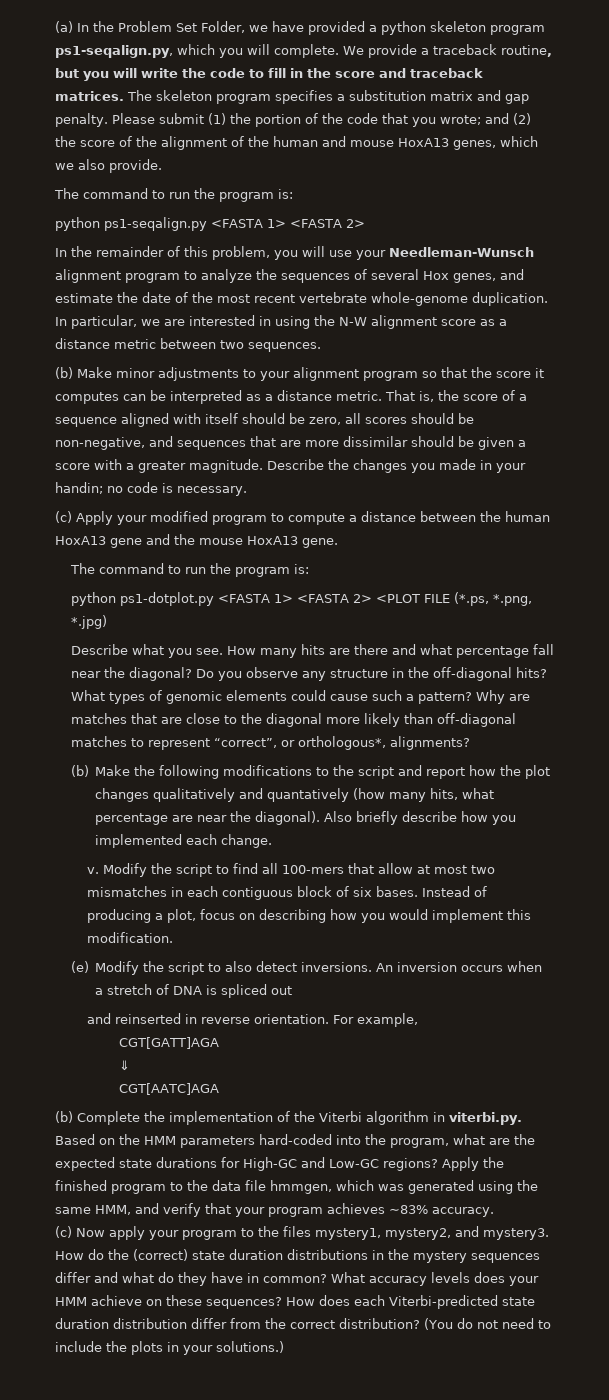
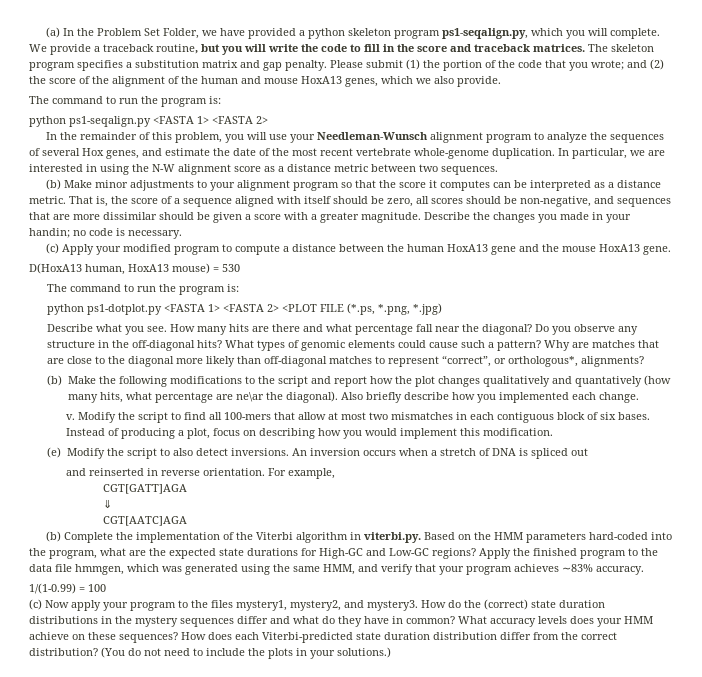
+ D(HoxA13 human, HoxA13 mouse) = 530
- (b) Make the following modifications to the script and report how the plot changes qualitatively and quantatively (how many hits, what percentage are near the diagonal).
+ (b) Make the following modifications to the script and report how the plot changes qualitatively and quantatively (how many hits, what percentage are ne\ar the diagonal).
+ 1/(1-0.99) = 100

